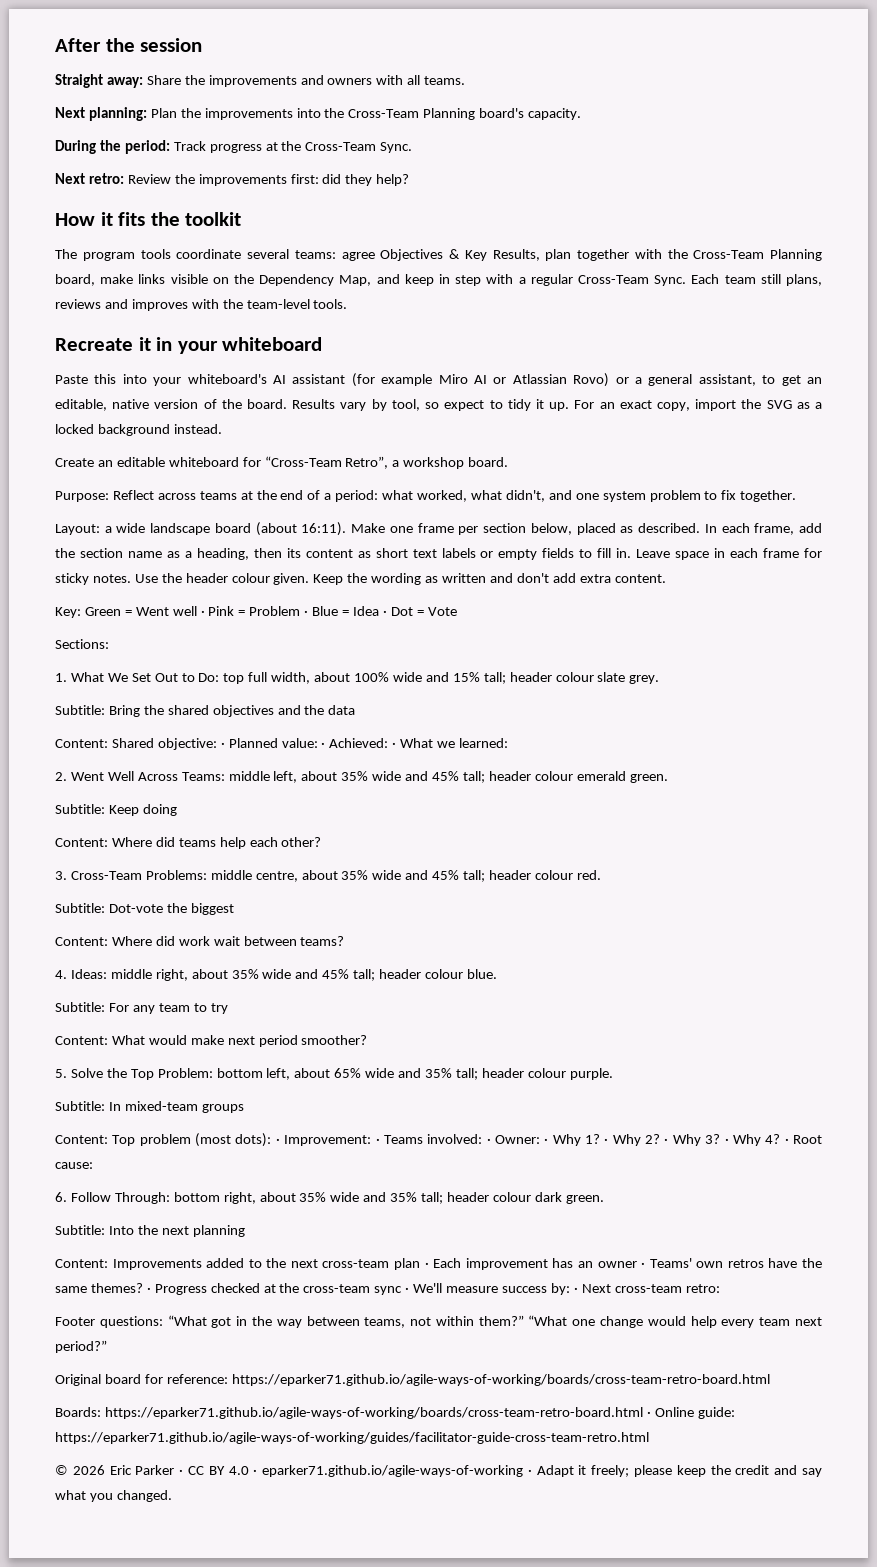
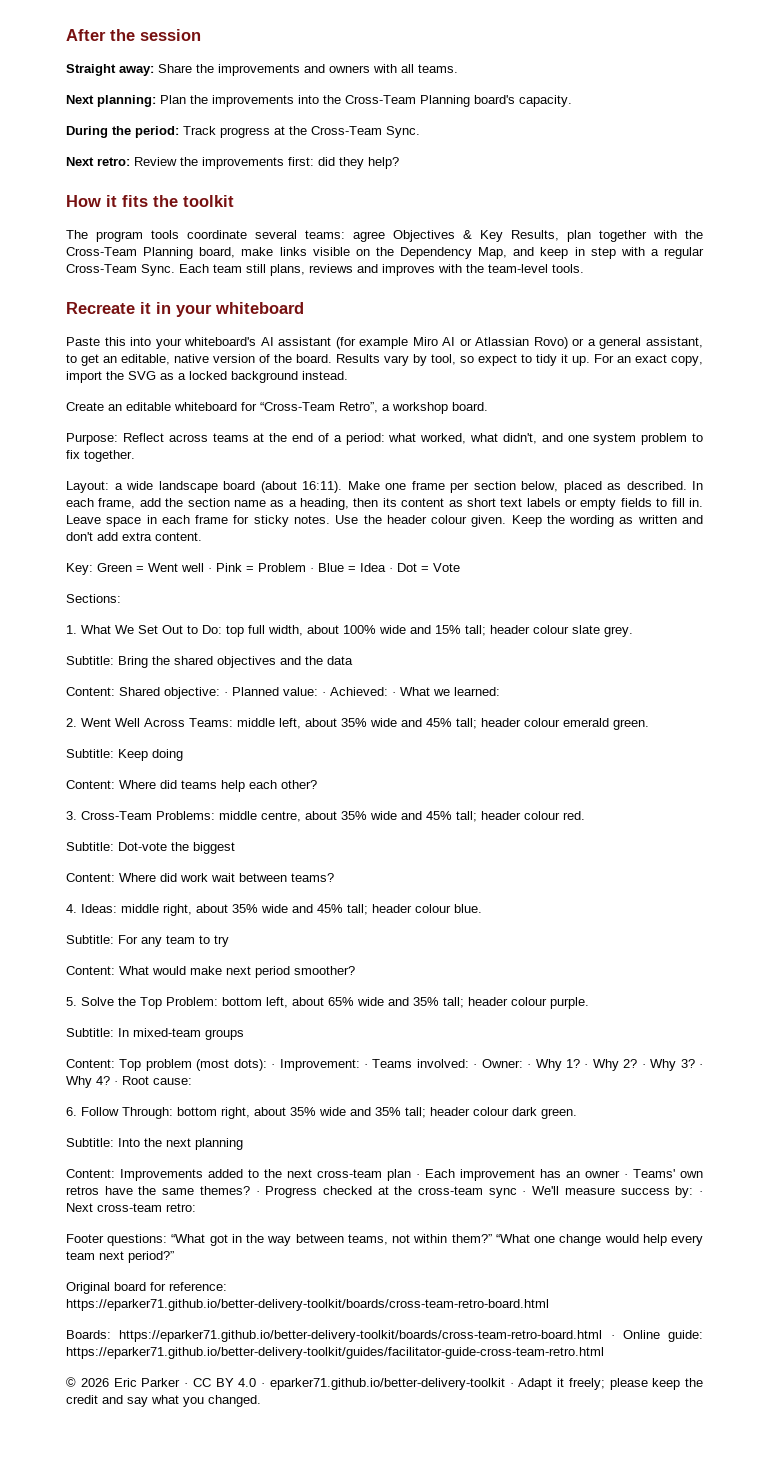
- Original board for reference: https://eparker71.github.io/agile-ways-of-working/boards/cross-team-retro-board.html
+ Original board for reference: https://eparker71.github.io/better-delivery-toolkit/boards/cross-team-retro-board.html
- Boards: https://eparker71.github.io/agile-ways-of-working/boards/cross-team-retro-board.html · Online guide: https://eparker71.github.io/agile-ways-of-working/guides/facilitator-guide-cross-team-retro.html
+ Boards: https://eparker71.github.io/better-delivery-toolkit/boards/cross-team-retro-board.html · Online guide: https://eparker71.github.io/better-delivery-toolkit/guides/facilitator-guide-cross-team-retro.html
- © 2026 Eric Parker · CC BY 4.0 · eparker71.github.io/agile-ways-of-working · Adapt it freely; please keep the credit and say what you changed.
+ © 2026 Eric Parker · CC BY 4.0 · eparker71.github.io/better-delivery-toolkit · Adapt it freely; please keep the credit and say what you changed.

